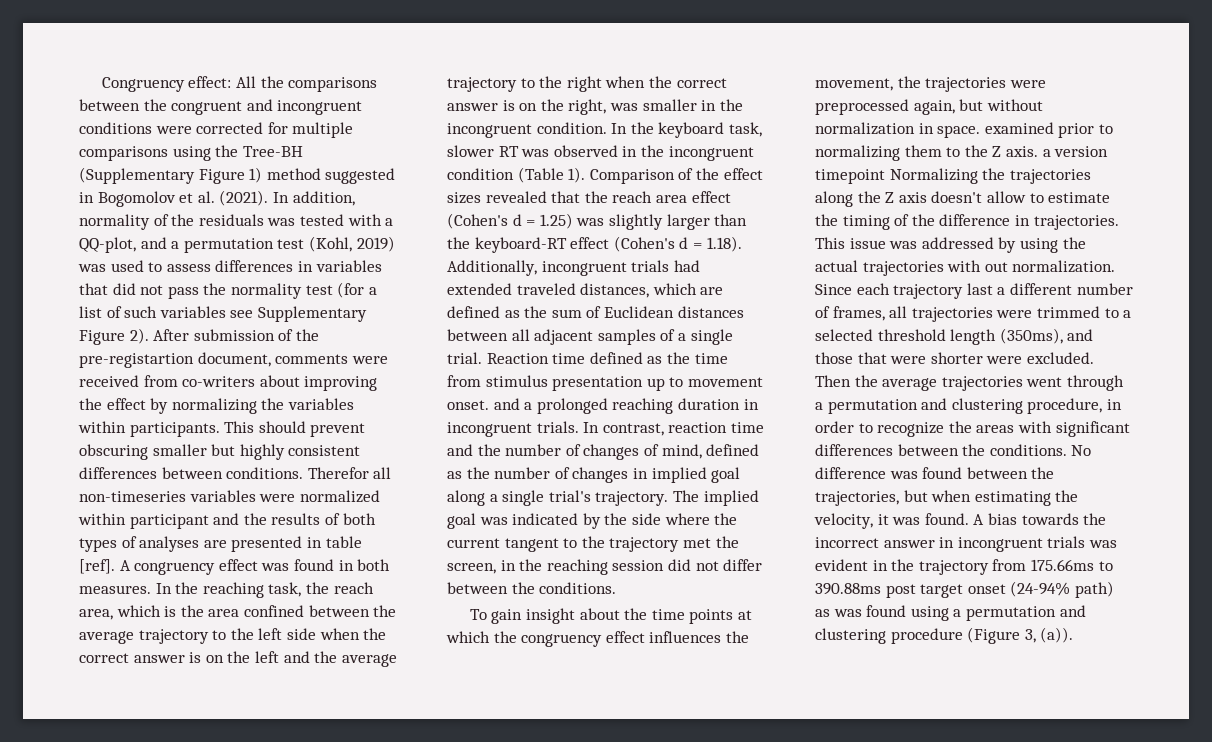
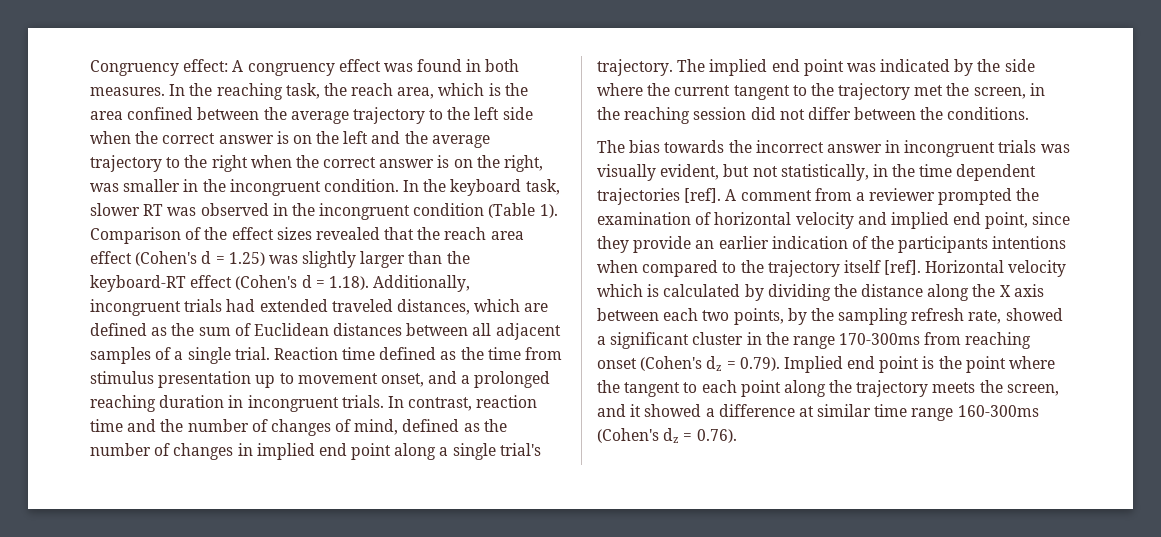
- Congruency effect: All the comparisons between the congruent and incongruent conditions were corrected for multiple comparisons using the Tree-BH (Supplementary Figure 1) method suggested in Bogomolov et al. (2021). In addition, normality of the residuals was tested with a QQ-plot, and a permutation test (Kohl, 2019) was used to assess differences in variables that did not pass the normality test (for a list of such variables see Supplementary Figure 2). After submission of the pre-registartion document, comments were received from co-writers about improving the effect by normalizing the variables within participants. This should prevent obscuring smaller but highly consistent differences between conditions. Therefor all non-timeseries variables were normalized within participant and the results of both types of analyses are presented in table [ref]. A congruency effect was found in both measures.
+ Congruency effect: A congruency effect was found in both measures.
- Reaction time defined as the time from stimulus presentation up to movement onset. and a prolonged reaching duration in incongruent trials.
+ Reaction time defined as the time from stimulus presentation up to movement onset, and a prolonged reaching duration in incongruent trials.
- In contrast, reaction time and the number of changes of mind, defined as the number of changes in implied goal along a single trial's trajectory.
+ In contrast, reaction time and the number of changes of mind, defined as the number of changes in implied end point along a single trial's trajectory.
- The implied goal was indicated by the side where the current tangent to the trajectory met the screen, in the reaching session did not differ between the conditions.
+ The implied end point was indicated by the side where the current tangent to the trajectory met the screen, in the reaching session did not differ between the conditions.
- To gain insight about the time points at which the congruency effect influences the movement, the trajectories were preprocessed again, but without normalization in space. examined prior to normalizing them to the Z axis. a version timepoint Normalizing the trajectories along the Z axis doesn't allow to estimate the timing of the difference in trajectories. This issue was addressed by using the actual trajectories with out normalization. Since each trajectory last a different number of frames, all trajectories were trimmed to a selected threshold length (350ms), and those that were shorter were excluded. Then the average trajectories went through a permutation and clustering procedure, in order to recognize the areas with significant differences between the conditions. No difference was found between the trajectories, but when estimating the velocity, it was found. A bias towards the incorrect answer in incongruent trials was evident in the trajectory from 175.66ms to 390.88ms post target onset (24-94% path) as was found using a permutation and clustering procedure (Figure 3, (a)).
+ The bias towards the incorrect answer in incongruent trials was visually evident, but not statistically, in the time dependent trajectories [ref]. A comment from a reviewer prompted the examination of horizontal velocity and implied end point, since they provide an earlier indication of the participants intentions when compared to the trajectory itself [ref]. Horizontal velocity which is calculated by dividing the distance along the X axis between each two points, by the sampling refresh rate, showed a significant cluster in the range 170-300ms from reaching onset (Cohen's dz = 0.79). Implied end point is the point where the tangent to each point along the trajectory meets the screen, and it showed a difference at similar time range 160-300ms (Cohen's dz = 0.76).

